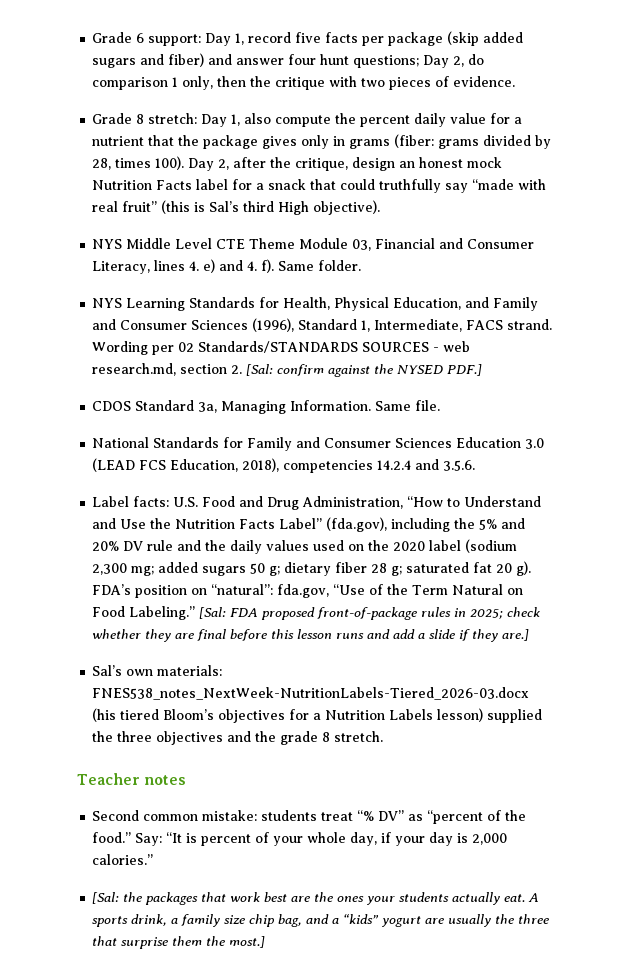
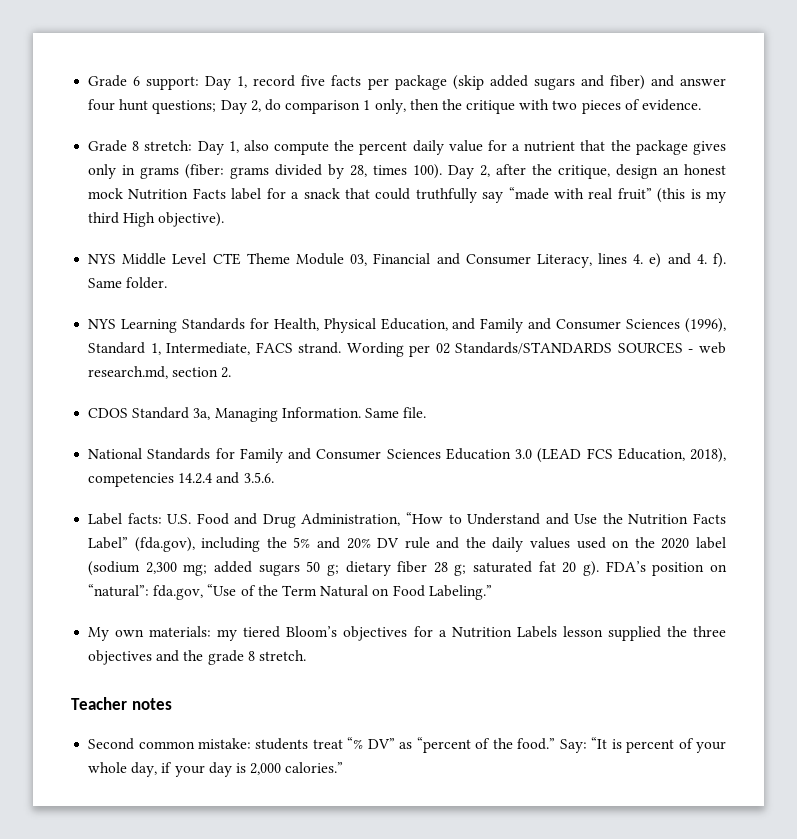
- Day 2, after the critique, design an honest mock Nutrition Facts label for a snack that could truthfully say “made with real fruit” (this is Sal’s third High objective).
+ Day 2, after the critique, design an honest mock Nutrition Facts label for a snack that could truthfully say “made with real fruit” (this is my third High objective).
- Wording per 02 Standards/STANDARDS SOURCES - web research.md, section 2. [Sal: confirm against the NYSED PDF.]
+ Wording per 02 Standards/STANDARDS SOURCES - web research.md, section 2.
- FDA’s position on “natural”: fda.gov, “Use of the Term Natural on Food Labeling.” [Sal: FDA proposed front-of-package rules in 2025; check whether they are final before this lesson runs and add a slide if they are.]
- Sal’s own materials: FNES538_notes_NextWeek-NutritionLabels-Tiered_2026-03.docx (his tiered Bloom’s objectives for a Nutrition Labels lesson) supplied the three objectives and the grade 8 stretch.
+ FDA’s position on “natural”: fda.gov, “Use of the Term Natural on Food Labeling.”
+ My own materials: my tiered Bloom’s objectives for a Nutrition Labels lesson supplied the three objectives and the grade 8 stretch.
- [Sal: the packages that work best are the ones your students actually eat. A sports drink, a family size chip bag, and a “kids” yogurt are usually the three that surprise them the most.]

